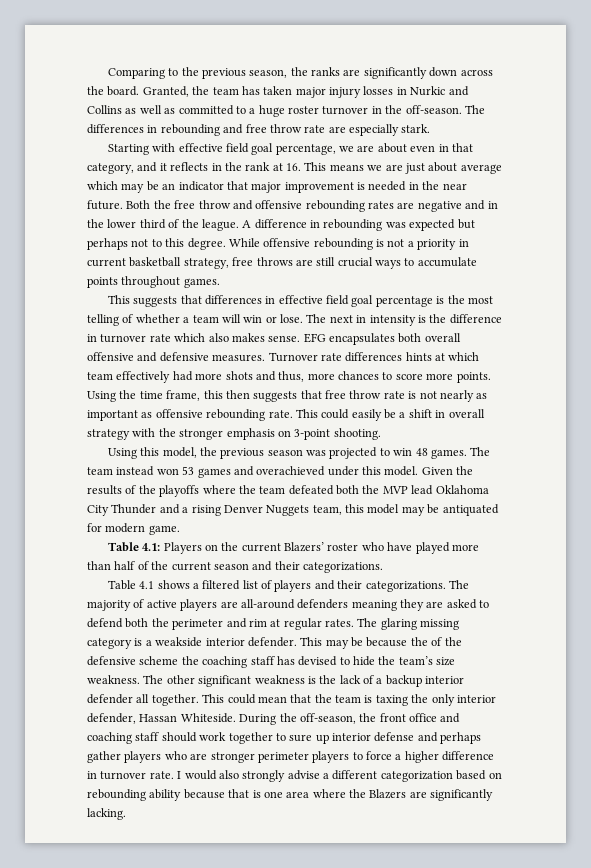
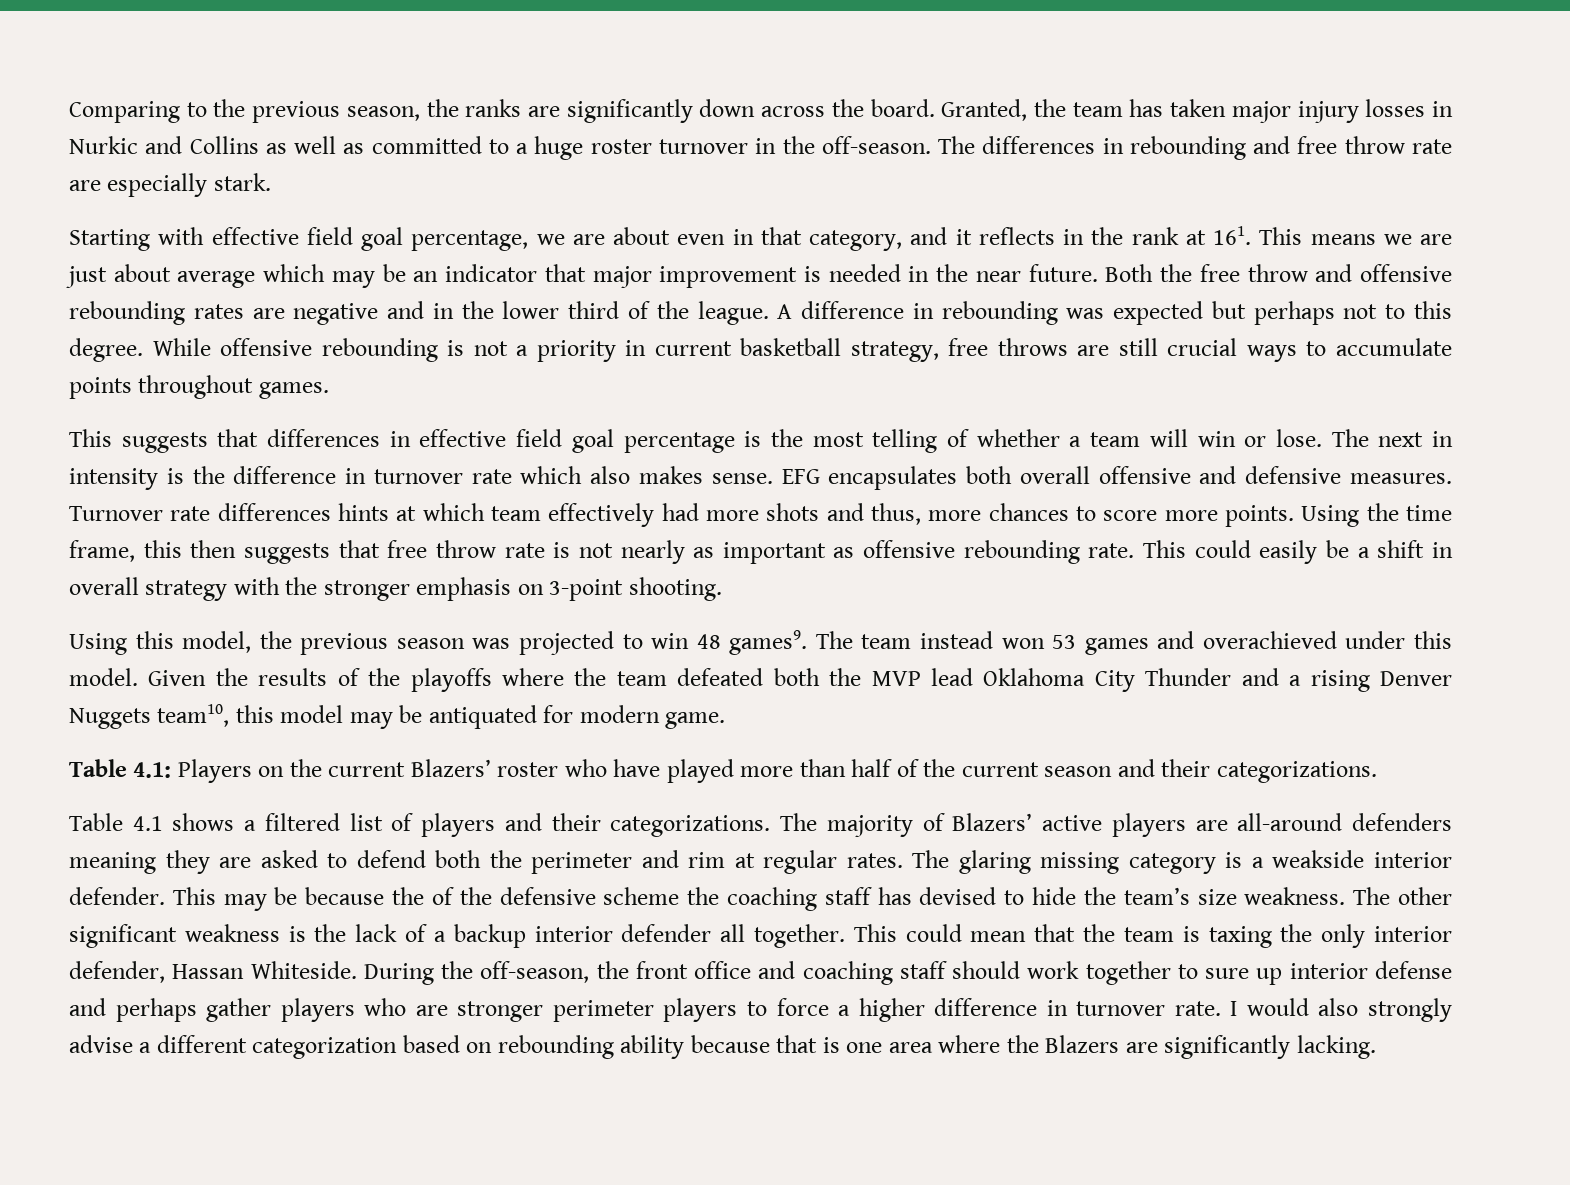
- Starting with effective field goal percentage, we are about even in that category, and it reflects in the rank at 16. This means we are just about average which may be an indicator that major improvement is needed in the near future.
+ Starting with effective field goal percentage, we are about even in that category, and it reflects in the rank at 161. This means we are just about average which may be an indicator that major improvement is needed in the near future.
- Using this model, the previous season was projected to win 48 games.
+ Using this model, the previous season was projected to win 48 games9.
- Given the results of the playoffs where the team defeated both the MVP lead Oklahoma City Thunder and a rising Denver Nuggets team, this model may be antiquated for modern game.
+ Given the results of the playoffs where the team defeated both the MVP lead Oklahoma City Thunder and a rising Denver Nuggets team10, this model may be antiquated for modern game.
- The majority of active players are all-around defenders meaning they are asked to defend both the perimeter and rim at regular rates.
+ The majority of Blazers’ active players are all-around defenders meaning they are asked to defend both the perimeter and rim at regular rates.

